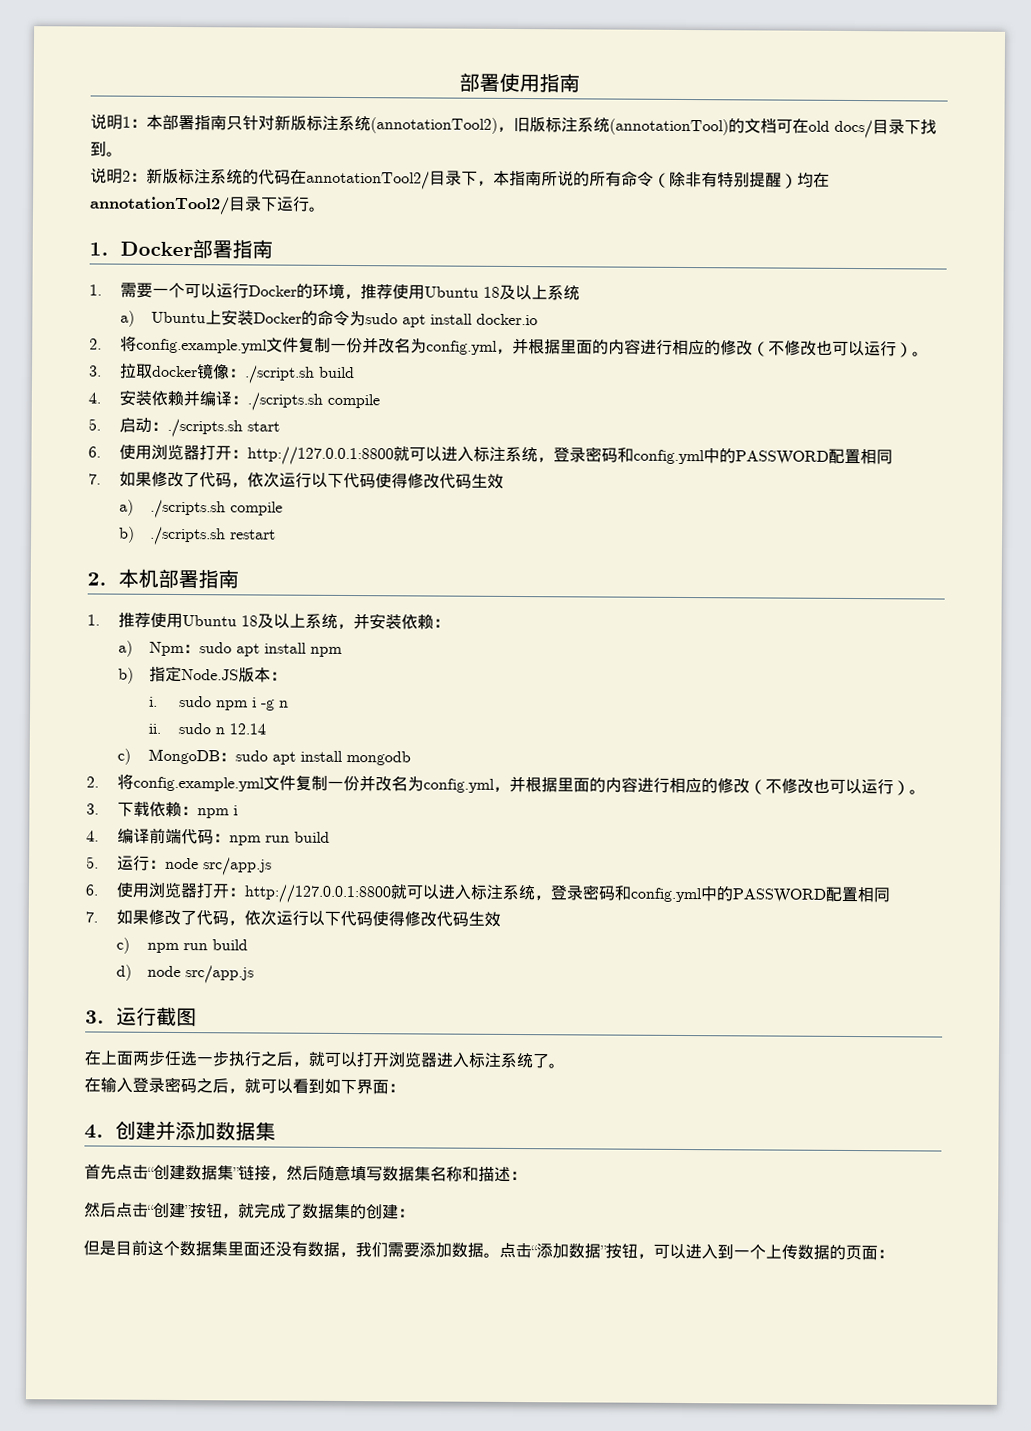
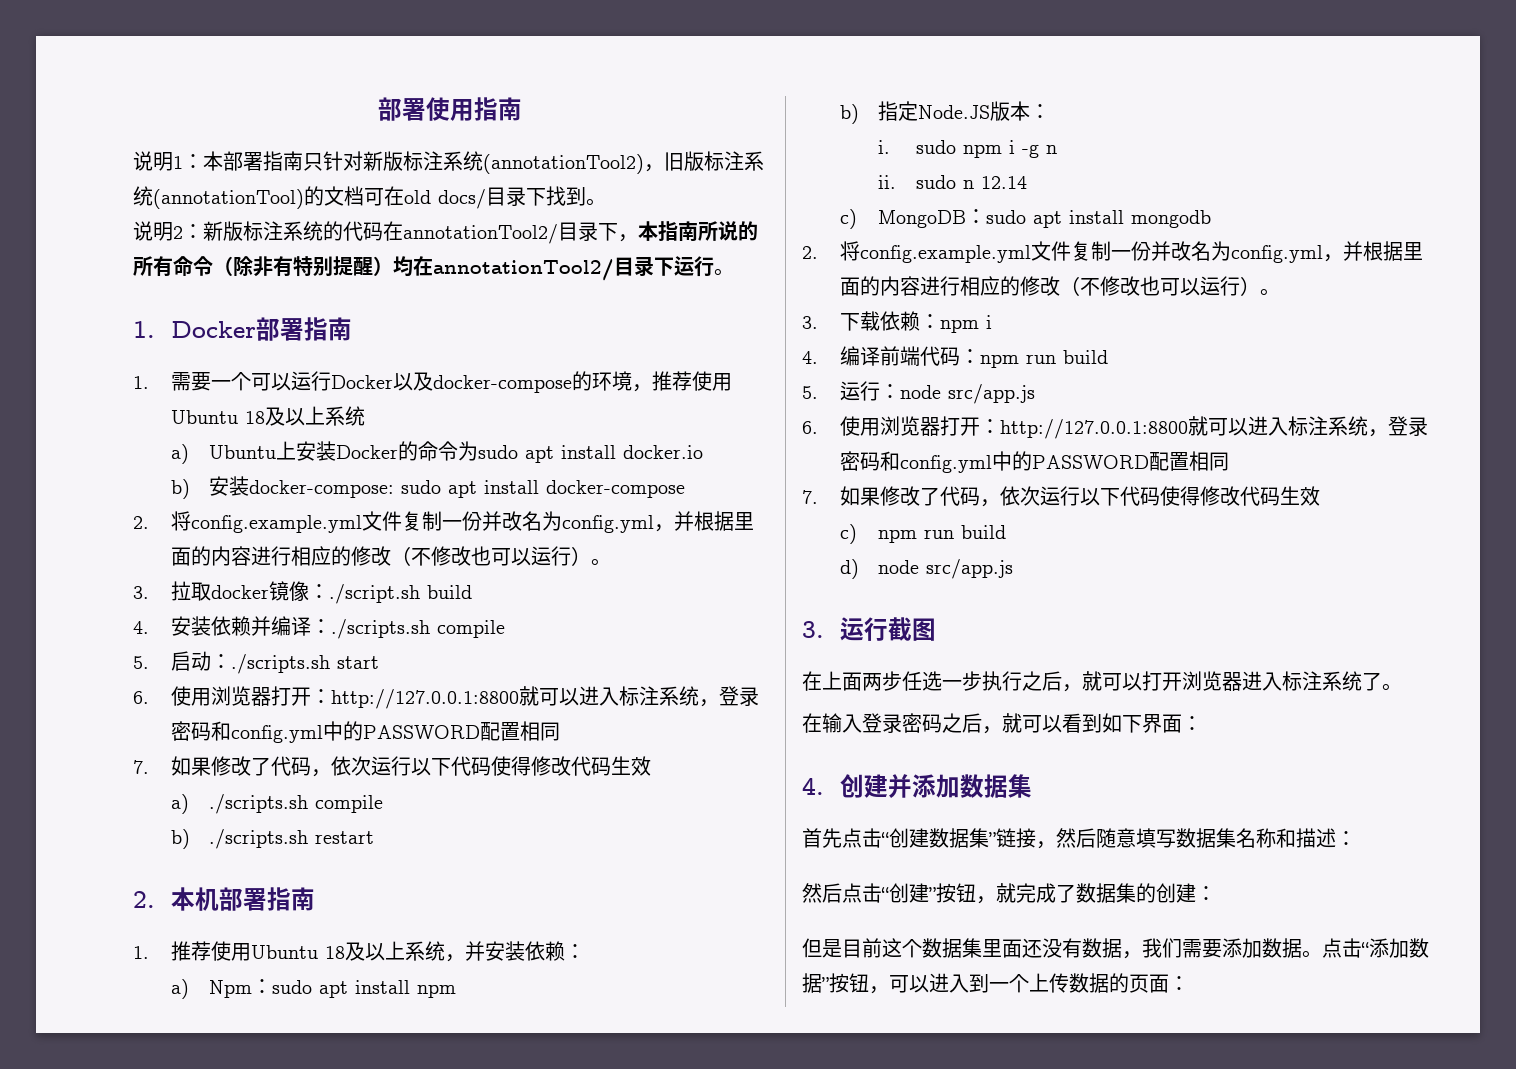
- 1.需要一个可以运行Docker的环境，推荐使用Ubuntu 18及以上系统
+ 1.需要一个可以运行Docker以及docker-compose的环境，推荐使用Ubuntu 18及以上系统
+ b)安装docker-compose: sudo apt install docker-compose

